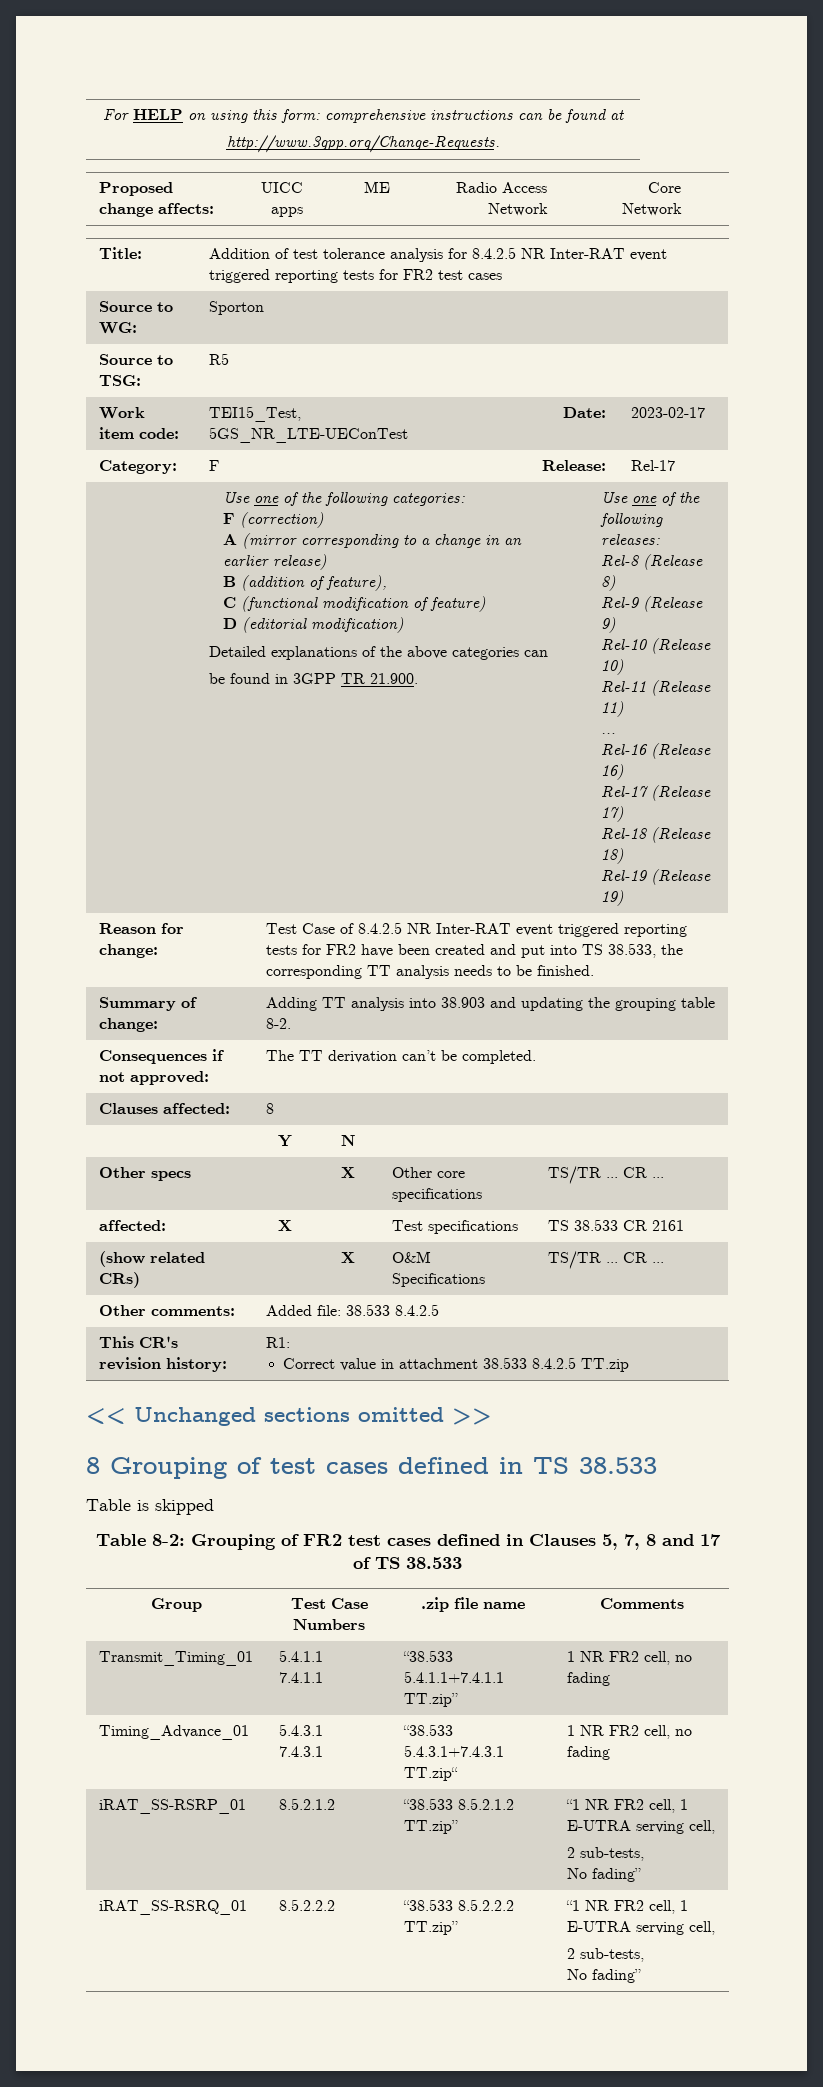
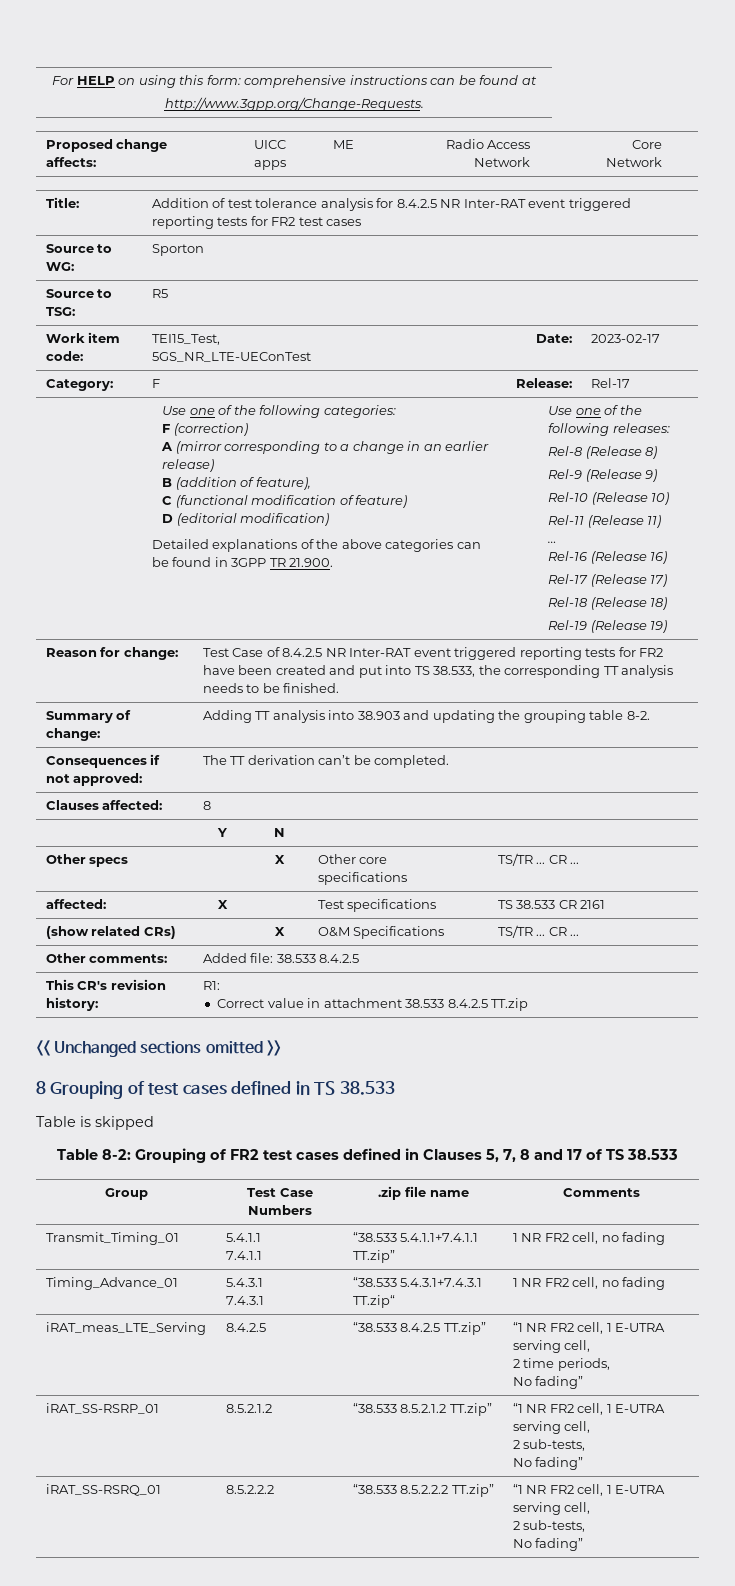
+ iRAT_meas_LTE_Serving | 8.4.2.5 | “38.533 8.4.2.5 TT.zip” | “1 NR FR2 cell, 1 E-UTRA serving cell,
+ 2 time periods,
+ No fading”

